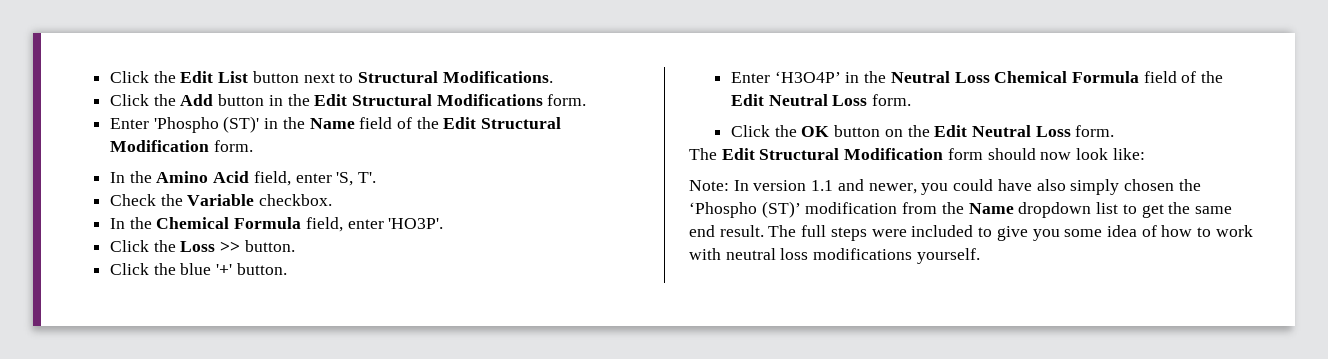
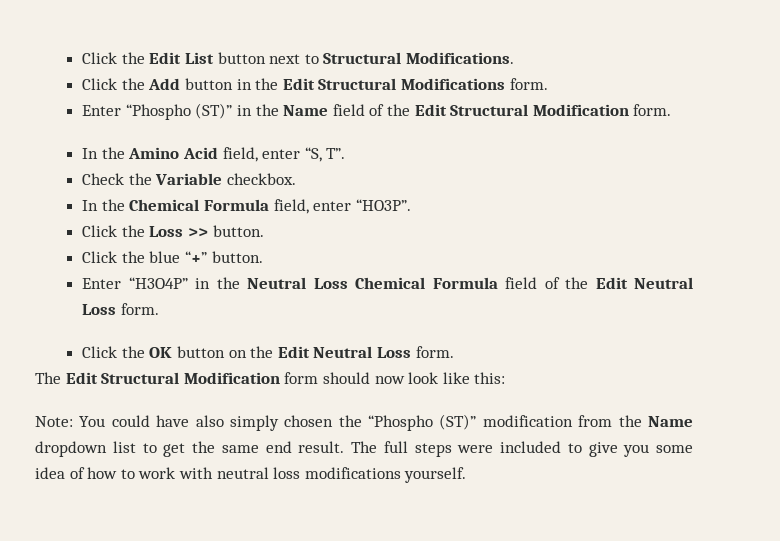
- Enter 'Phospho (ST)' in the Name field of the Edit Structural Modification form.
+ Enter “Phospho (ST)” in the Name field of the Edit Structural Modification form.
- In the Amino Acid field, enter 'S, T'.
+ In the Amino Acid field, enter “S, T”.
- In the Chemical Formula field, enter 'HO3P'.
+ In the Chemical Formula field, enter “HO3P”.
- Click the blue '+' button.
+ Click the blue “+” button.
- Enter ‘H3O4P’ in the Neutral Loss Chemical Formula field of the Edit Neutral Loss form.
+ Enter “H3O4P” in the Neutral Loss Chemical Formula field of the Edit Neutral Loss form.
- The Edit Structural Modification form should now look like:
+ The Edit Structural Modification form should now look like this:
- Note: In version 1.1 and newer, you could have also simply chosen the ‘Phospho (ST)’ modification from the Name dropdown list to get the same end result.
+ Note: You could have also simply chosen the “Phospho (ST)” modification from the Name dropdown list to get the same end result.

